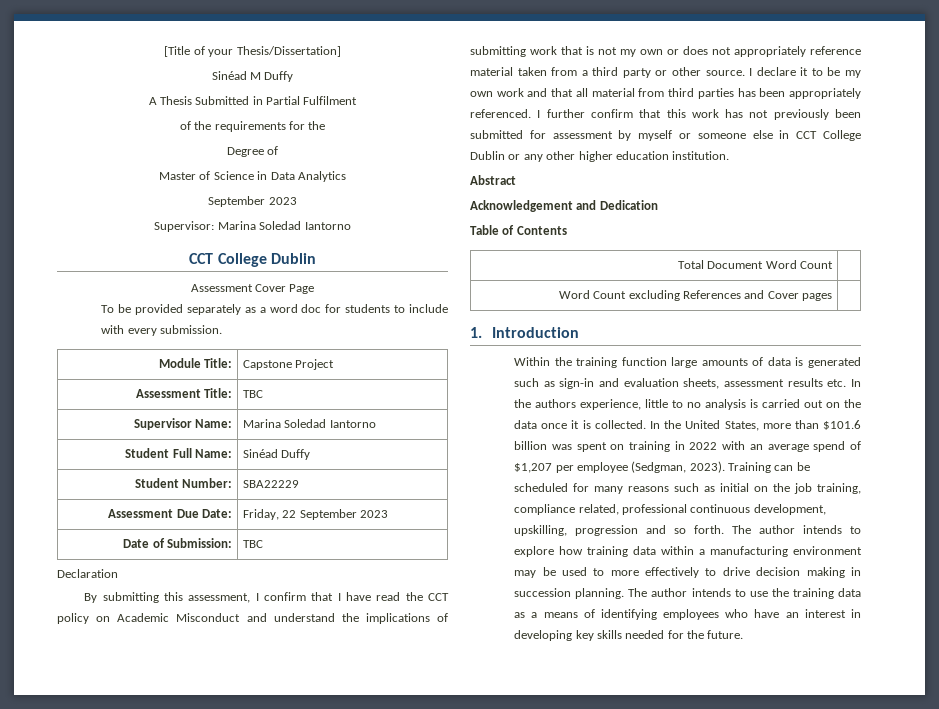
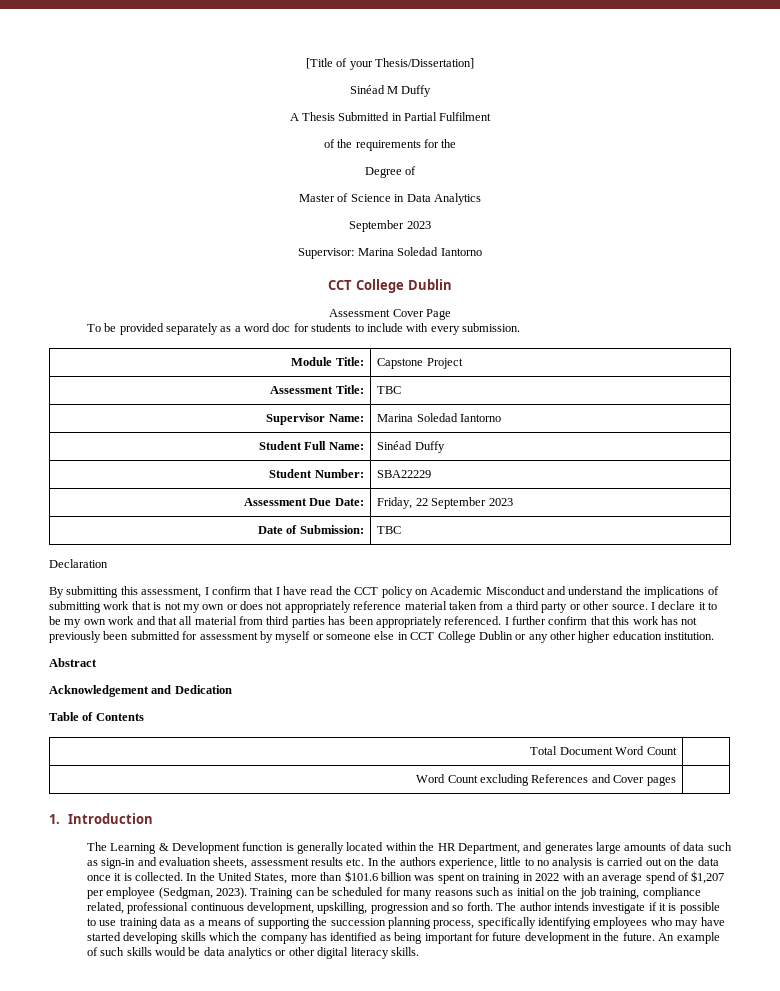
- Within the training function large amounts of data is generated such as sign-in and evaluation sheets, assessment results etc. In the authors experience, little to no analysis is carried out on the data once it is collected.
+ The Learning & Development function is generally located within the HR Department, and generates large amounts of data such as sign-in and evaluation sheets, assessment results etc. In the authors experience, little to no analysis is carried out on the data once it is collected.
- The author intends to explore how training data within a manufacturing environment may be used to more effectively to drive decision making in succession planning. The author intends to use the training data as a means of identifying employees who have an interest in developing key skills needed for the future.
+ The author intends investigate if it is possible to use training data as a means of supporting the succession planning process, specifically identifying employees who may have started developing skills which the company has identified as being important for future development in the future. An example of such skills would be data analytics or other digital literacy skills.

